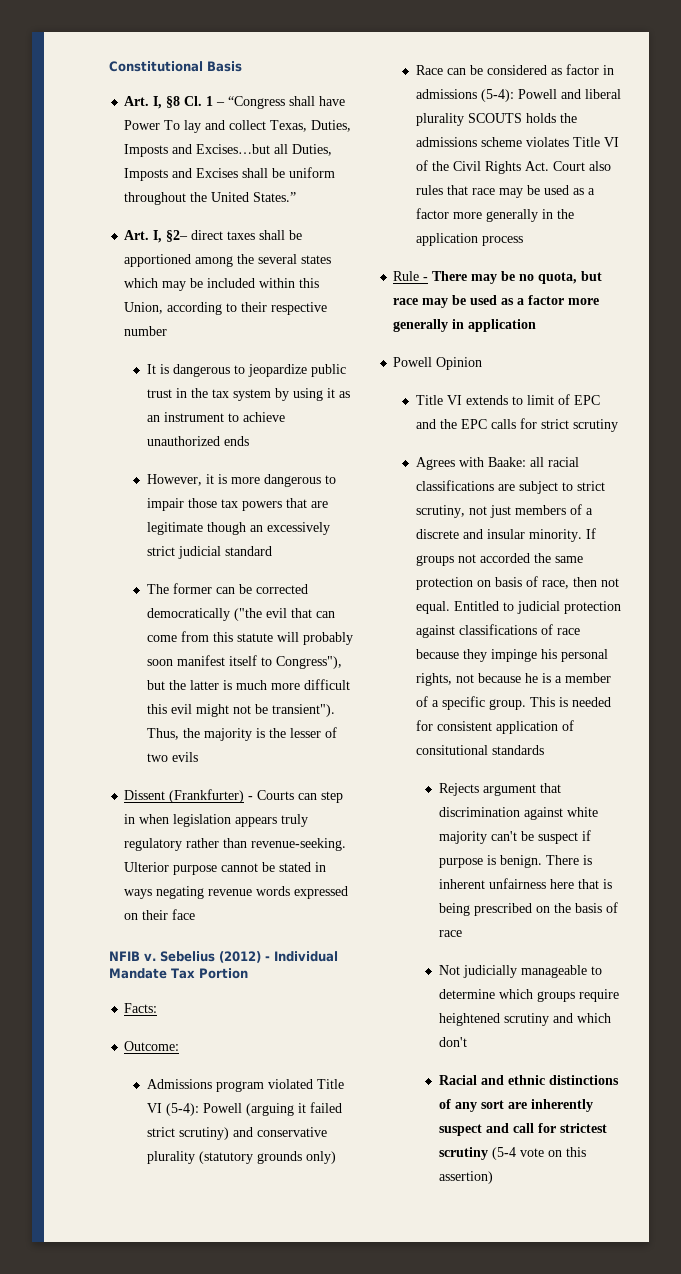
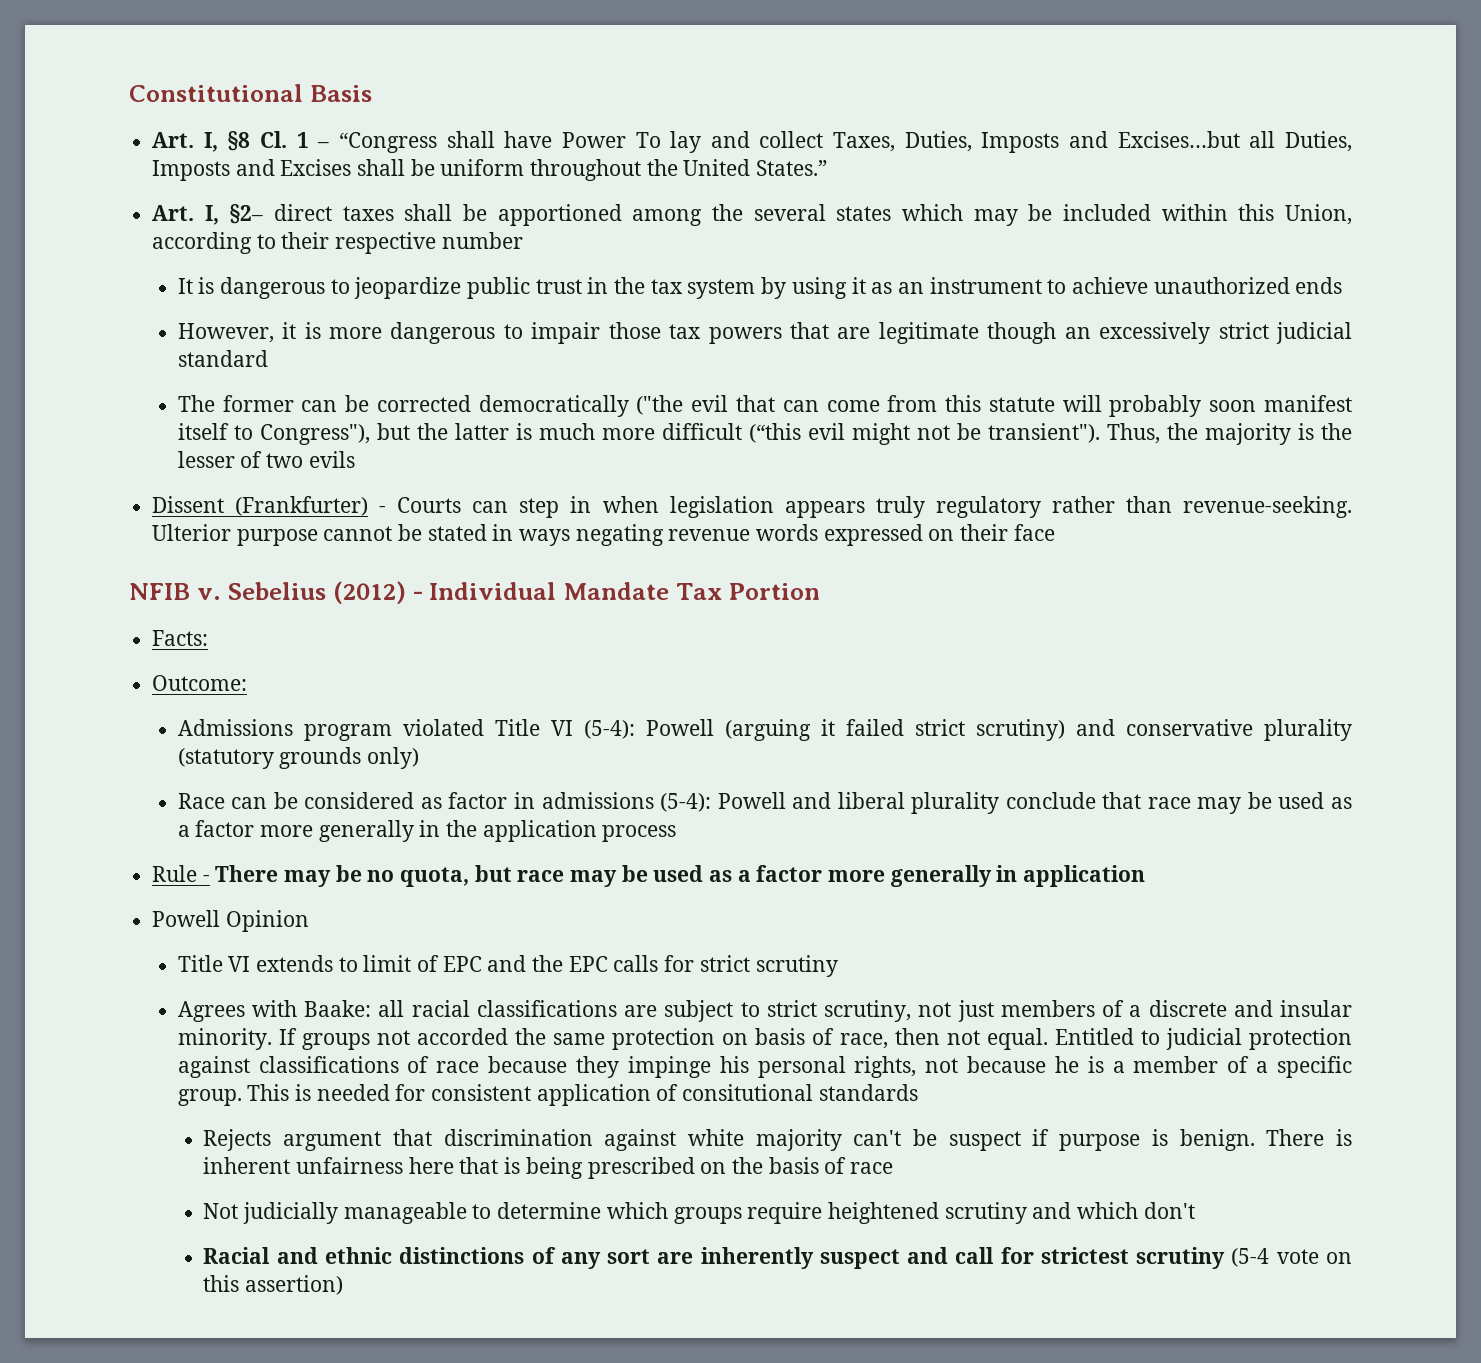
- Art. I, §8 Cl. 1 – “Congress shall have Power To lay and collect Texas, Duties, Imposts and Excises…but all Duties, Imposts and Excises shall be uniform throughout the United States.”
+ Art. I, §8 Cl. 1 – “Congress shall have Power To lay and collect Taxes, Duties, Imposts and Excises…but all Duties, Imposts and Excises shall be uniform throughout the United States.”
- The former can be corrected democratically ("the evil that can come from this statute will probably soon manifest itself to Congress"), but the latter is much more difficult this evil might not be transient").
+ The former can be corrected democratically ("the evil that can come from this statute will probably soon manifest itself to Congress"), but the latter is much more difficult (“this evil might not be transient").
- Race can be considered as factor in admissions (5-4): Powell and liberal plurality SCOUTS holds the admissions scheme violates Title VI of the Civil Rights Act. Court also rules that race may be used as a factor more generally in the application process
+ Race can be considered as factor in admissions (5-4): Powell and liberal plurality conclude that race may be used as a factor more generally in the application process

